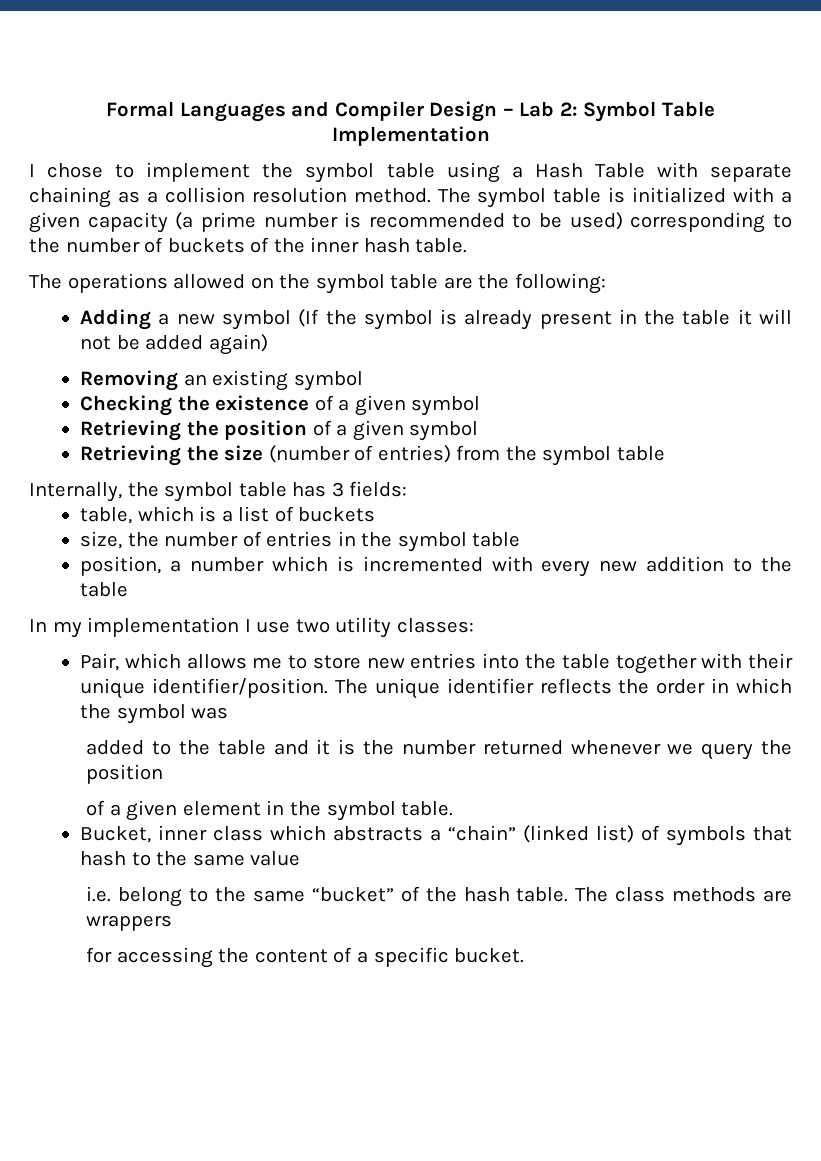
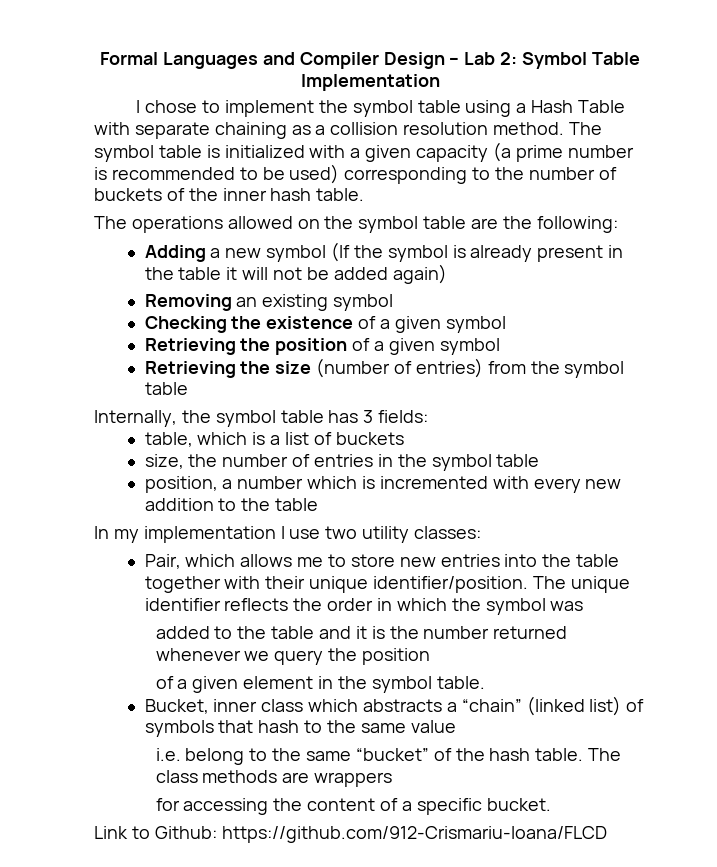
+ Link to Github: https://github.com/912-Crismariu-Ioana/FLCD

